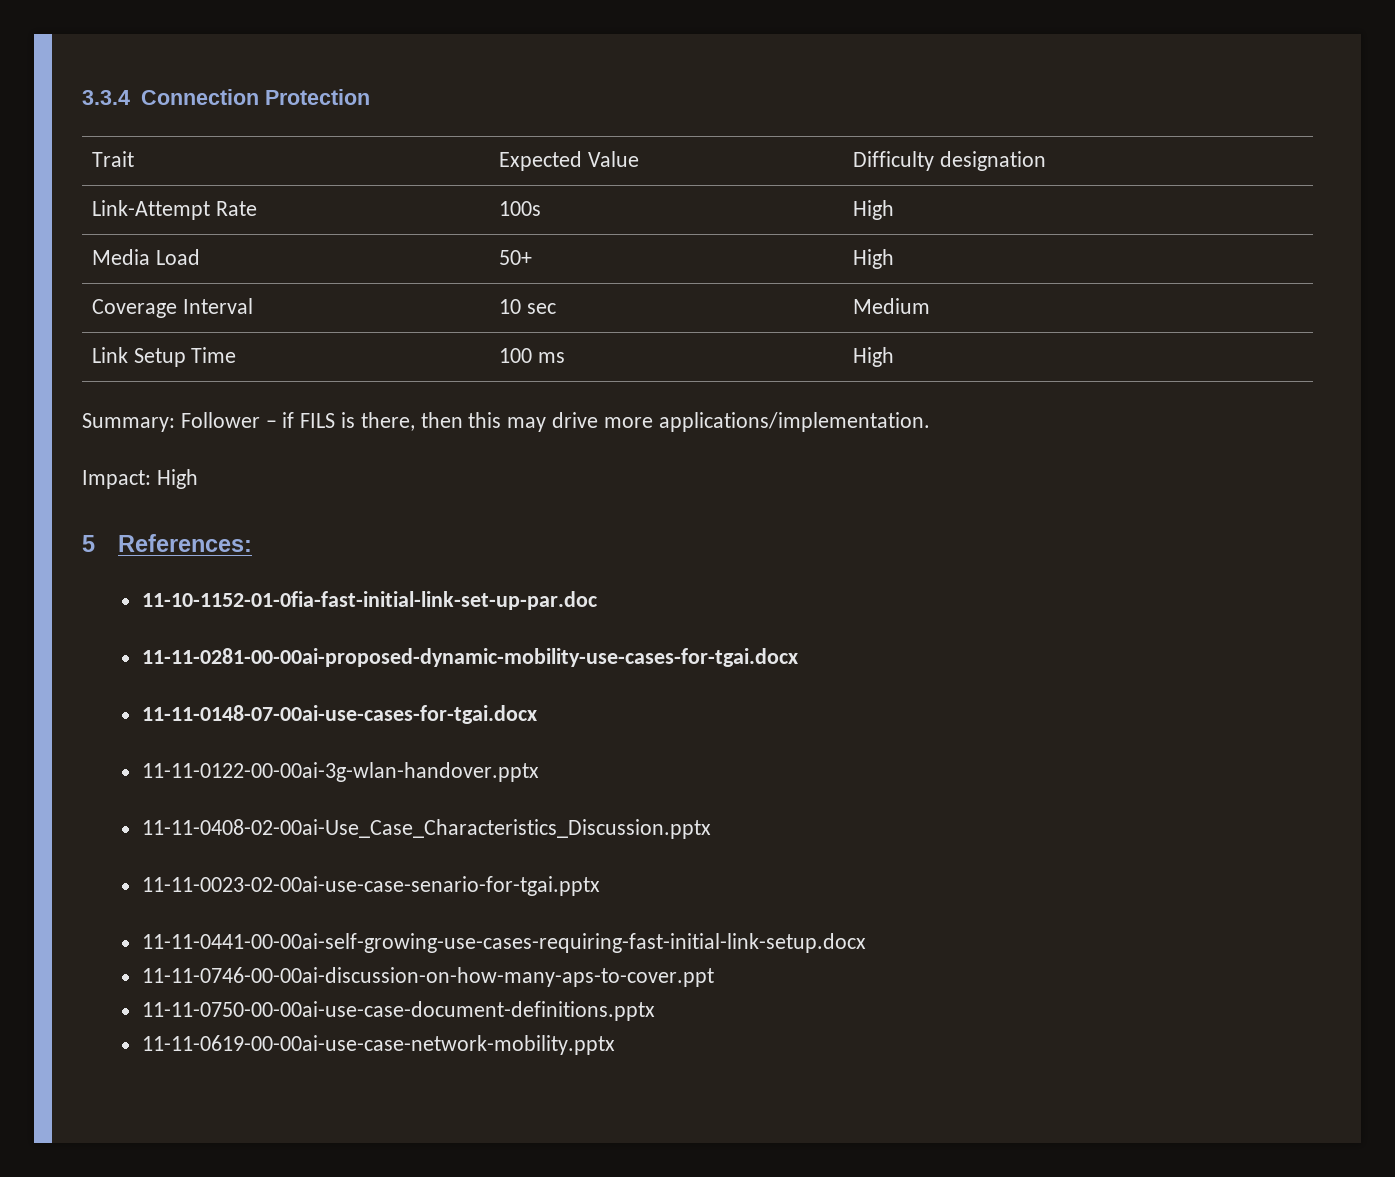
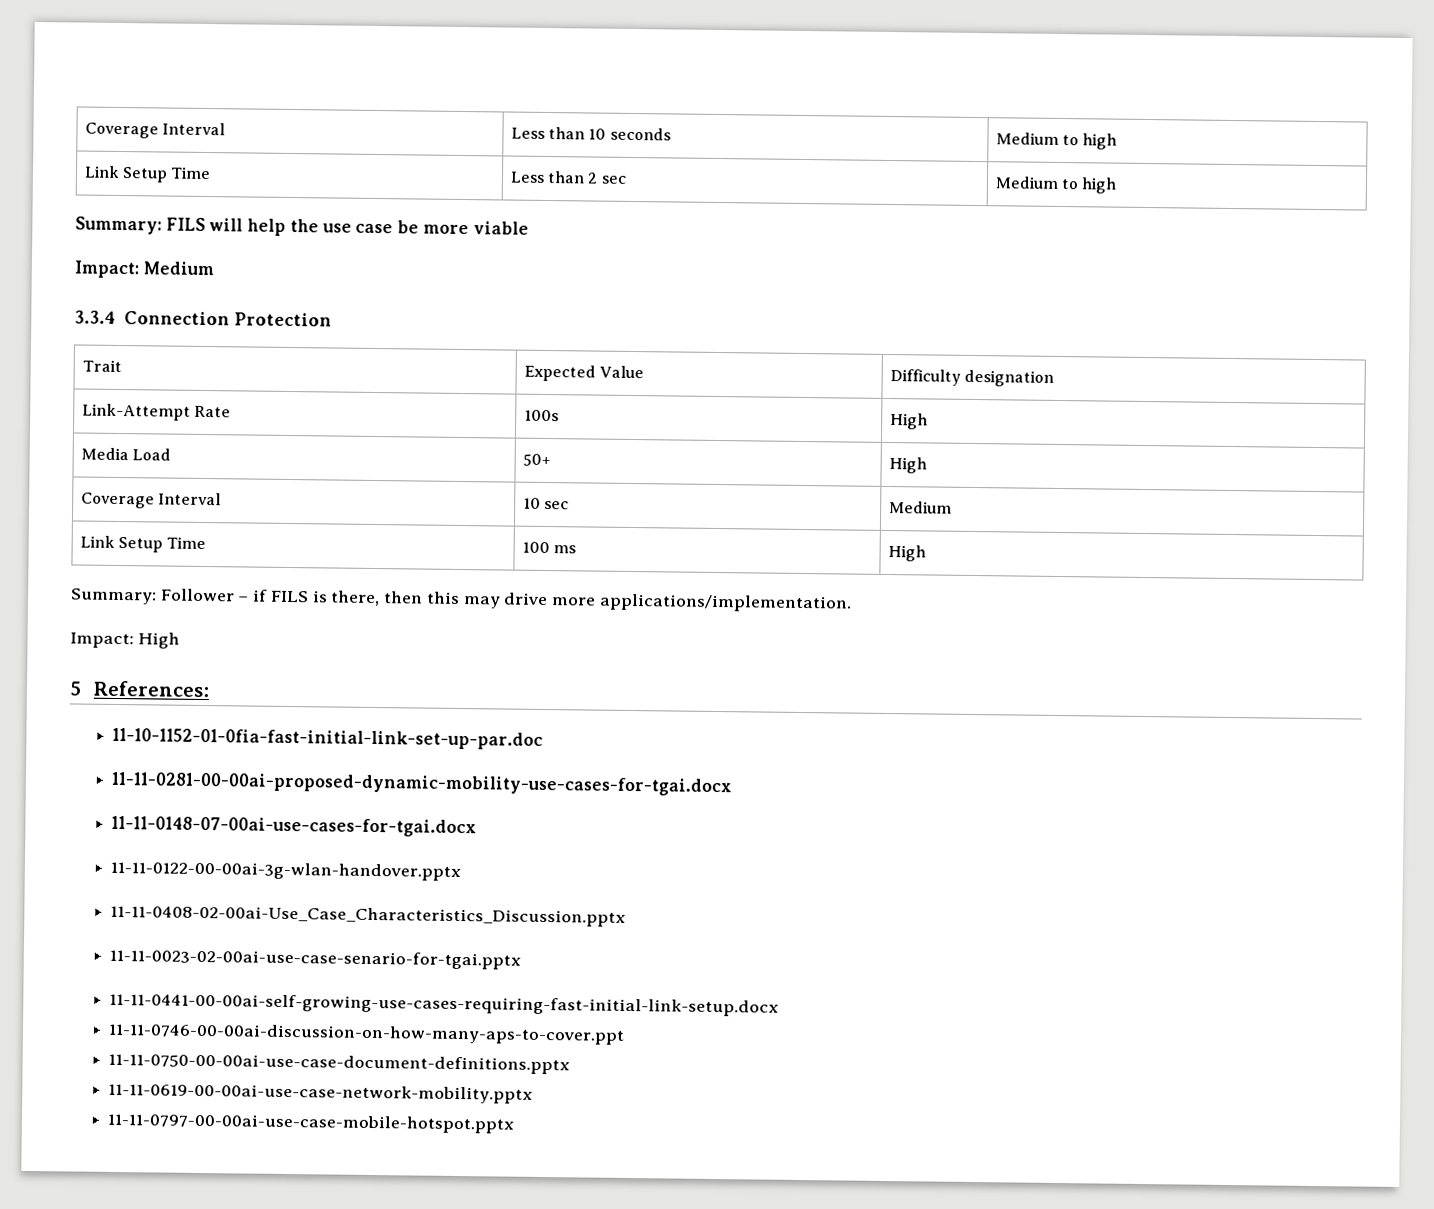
+ Coverage Interval | Less than 10 seconds | Medium to high
+ Link Setup Time | Less than 2 sec | Medium to high
+ Summary: FILS will help the use case be more viable
+ Impact: Medium
+ 11-11-0797-00-00ai-use-case-mobile-hotspot.pptx

